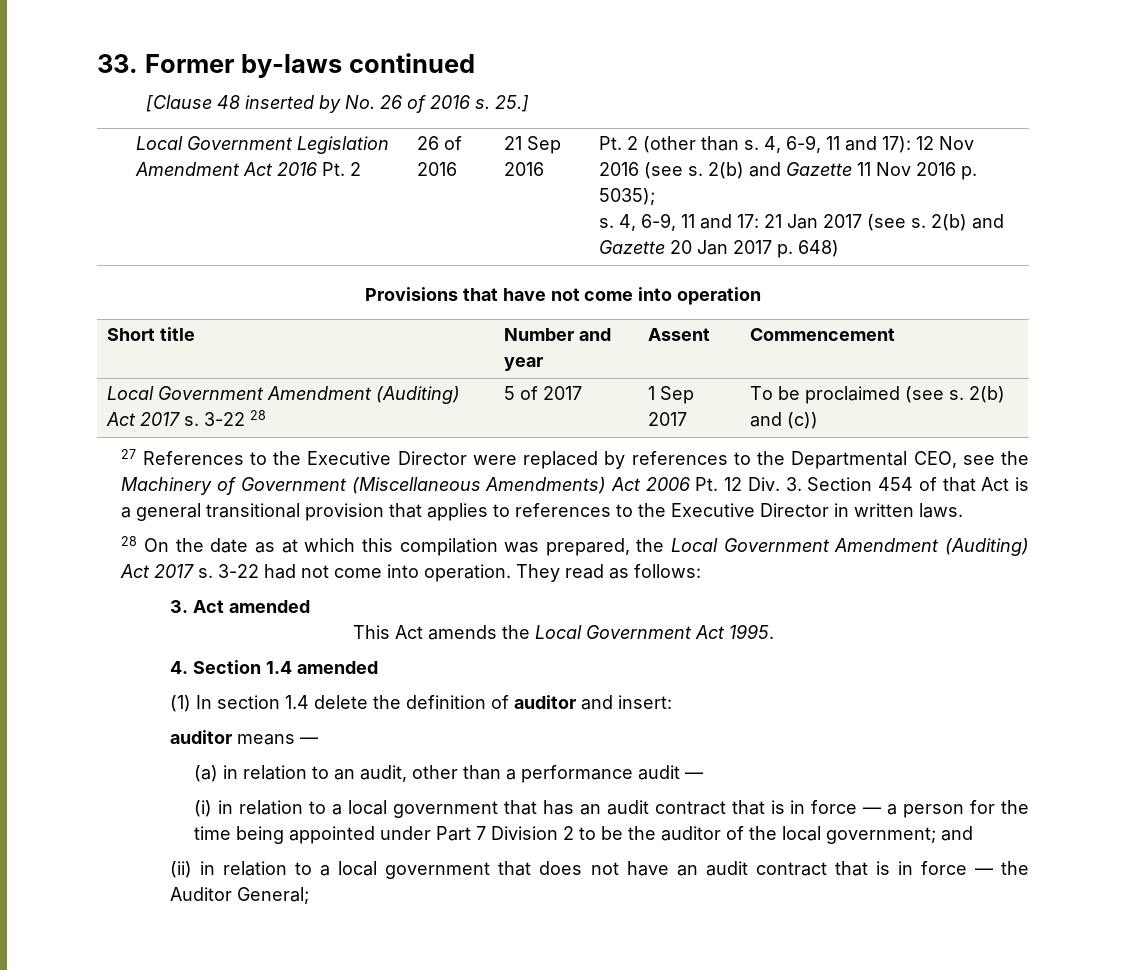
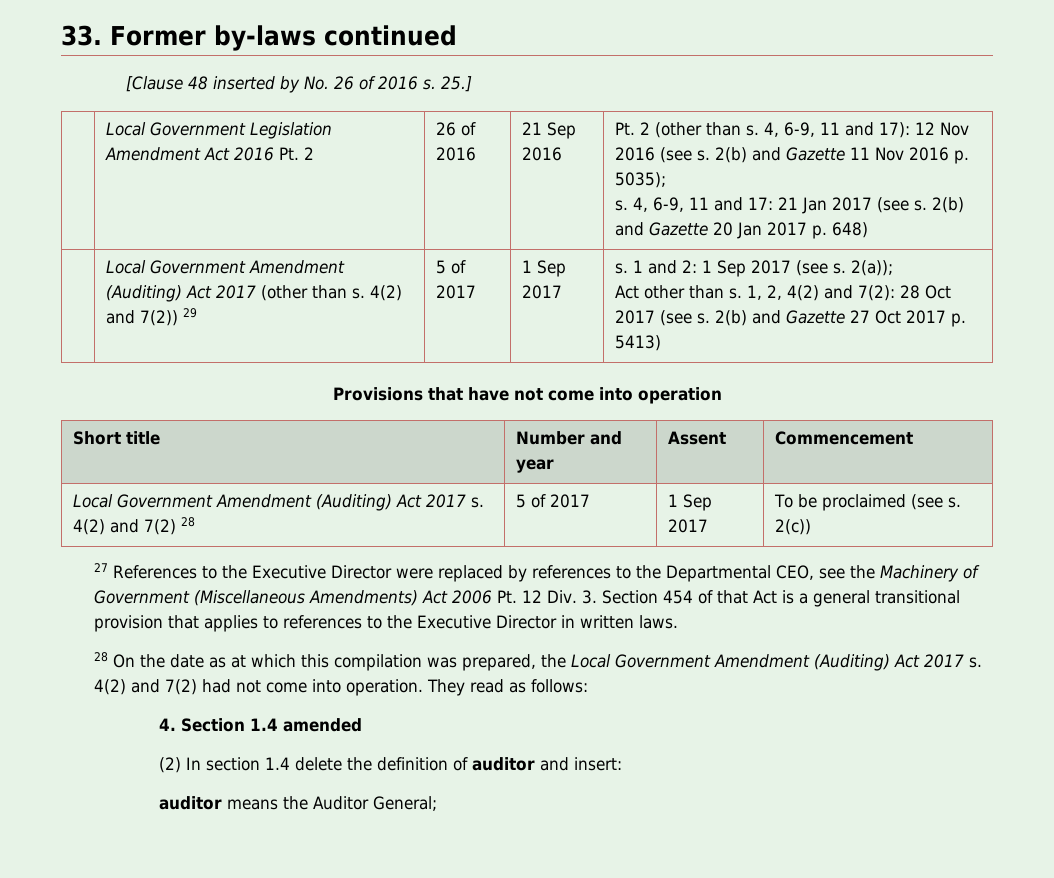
+ Local Government Amendment (Auditing) Act 2017 (other than s. 4(2) and 7(2)) 29 | 5 of 2017 | 1 Sep 2017 | s. 1 and 2: 1 Sep 2017 (see s. 2(a));
+ Act other than s. 1, 2, 4(2) and 7(2): 28 Oct 2017 (see s. 2(b) and Gazette 27 Oct 2017 p. 5413)
- Local Government Amendment (Auditing) Act 2017 s. 3-22 28 | 5 of 2017 | 1 Sep 2017 | To be proclaimed (see s. 2(b) and (c))
+ Local Government Amendment (Auditing) Act 2017 s. 4(2) and 7(2) 28 | 5 of 2017 | 1 Sep 2017 | To be proclaimed (see s. 2(c))
- 3-22 had not come into operation.
+ 4(2) and 7(2) had not come into operation.
- 3. Act amended
- This Act amends the Local Government Act 1995.
- (1) In section 1.4 delete the definition of auditor and insert:
+ (2) In section 1.4 delete the definition of auditor and insert:
- auditor means —
- (a) in relation to an audit, other than a performance audit —
- (i) in relation to a local government that has an audit contract that is in force — a person for the time being appointed under Part 7 Division 2 to be the auditor of the local government; and
- (ii) in relation to a local government that does not have an audit contract that is in force — the Auditor General;
+ auditor means the Auditor General;

